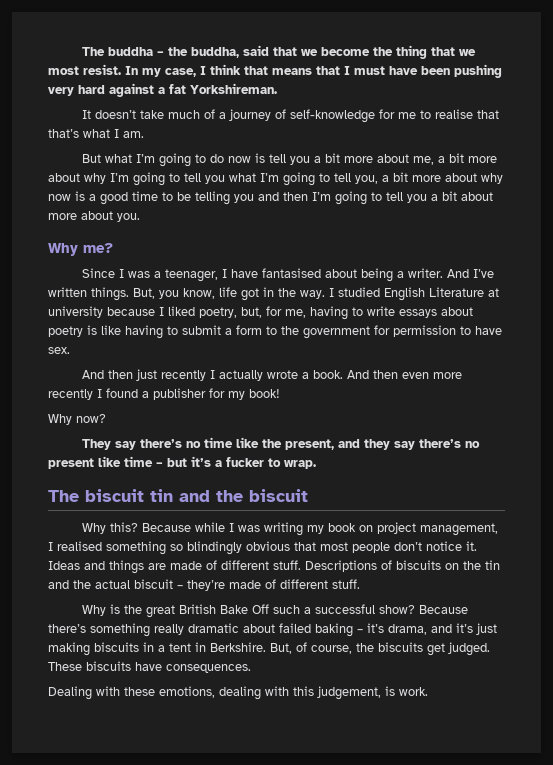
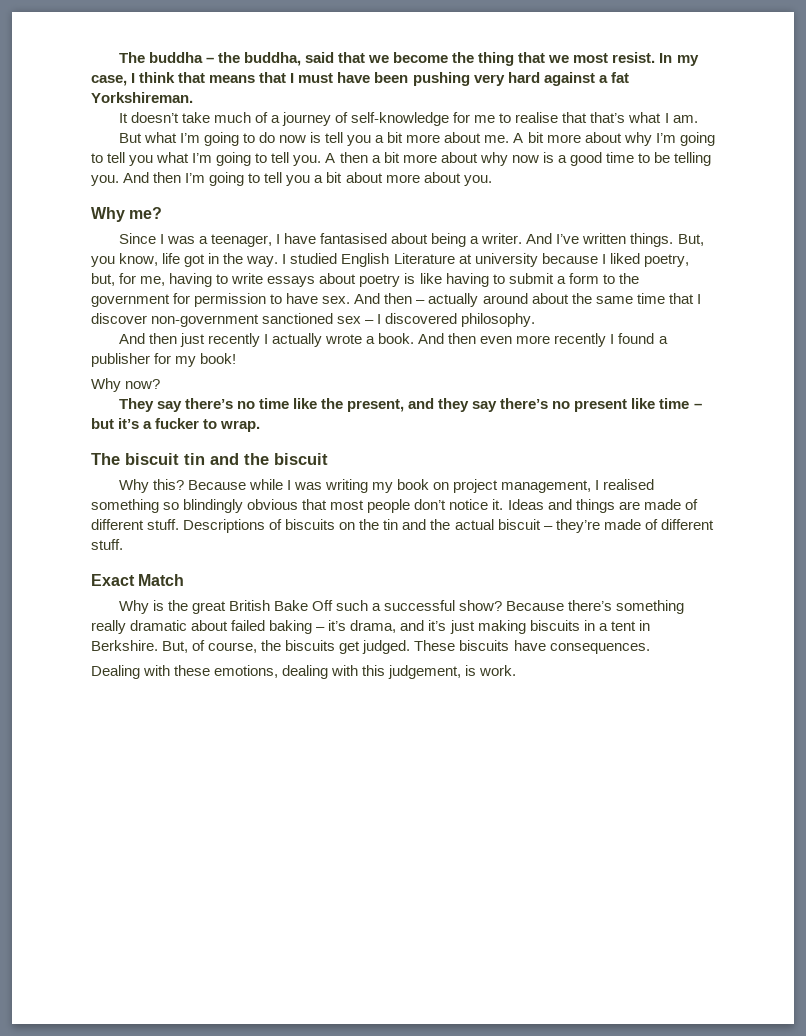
- But what I’m going to do now is tell you a bit more about me, a bit more about why I’m going to tell you what I’m going to tell you, a bit more about why now is a good time to be telling you and then I’m going to tell you a bit about more about you.
+ But what I’m going to do now is tell you a bit more about me. A bit more about why I’m going to tell you what I’m going to tell you. A then a bit more about why now is a good time to be telling you. And then I’m going to tell you a bit about more about you.
+ And then – actually around about the same time that I discover non-government sanctioned sex – I discovered philosophy.
+ Exact Match

